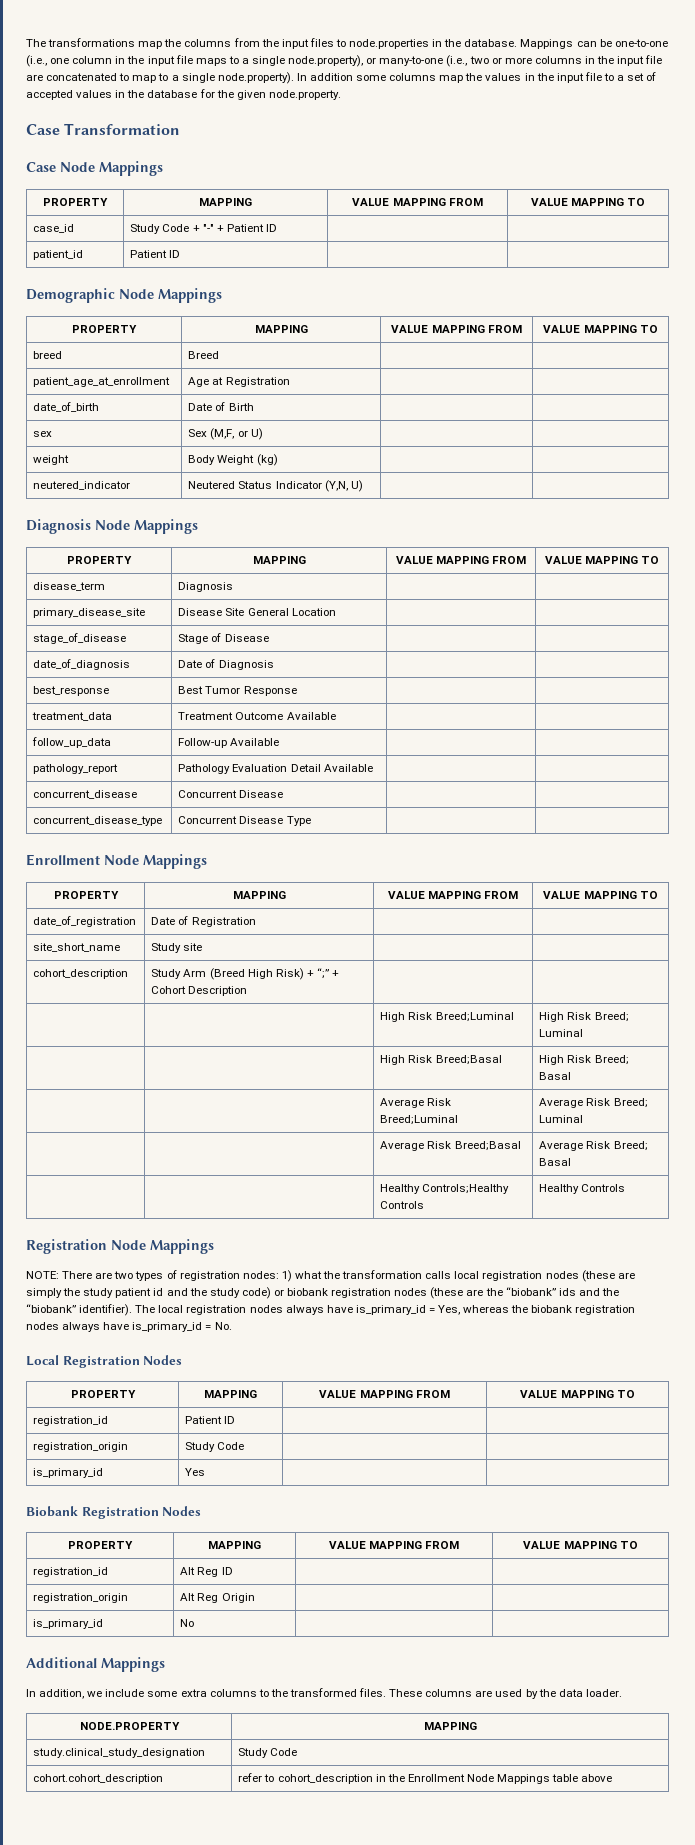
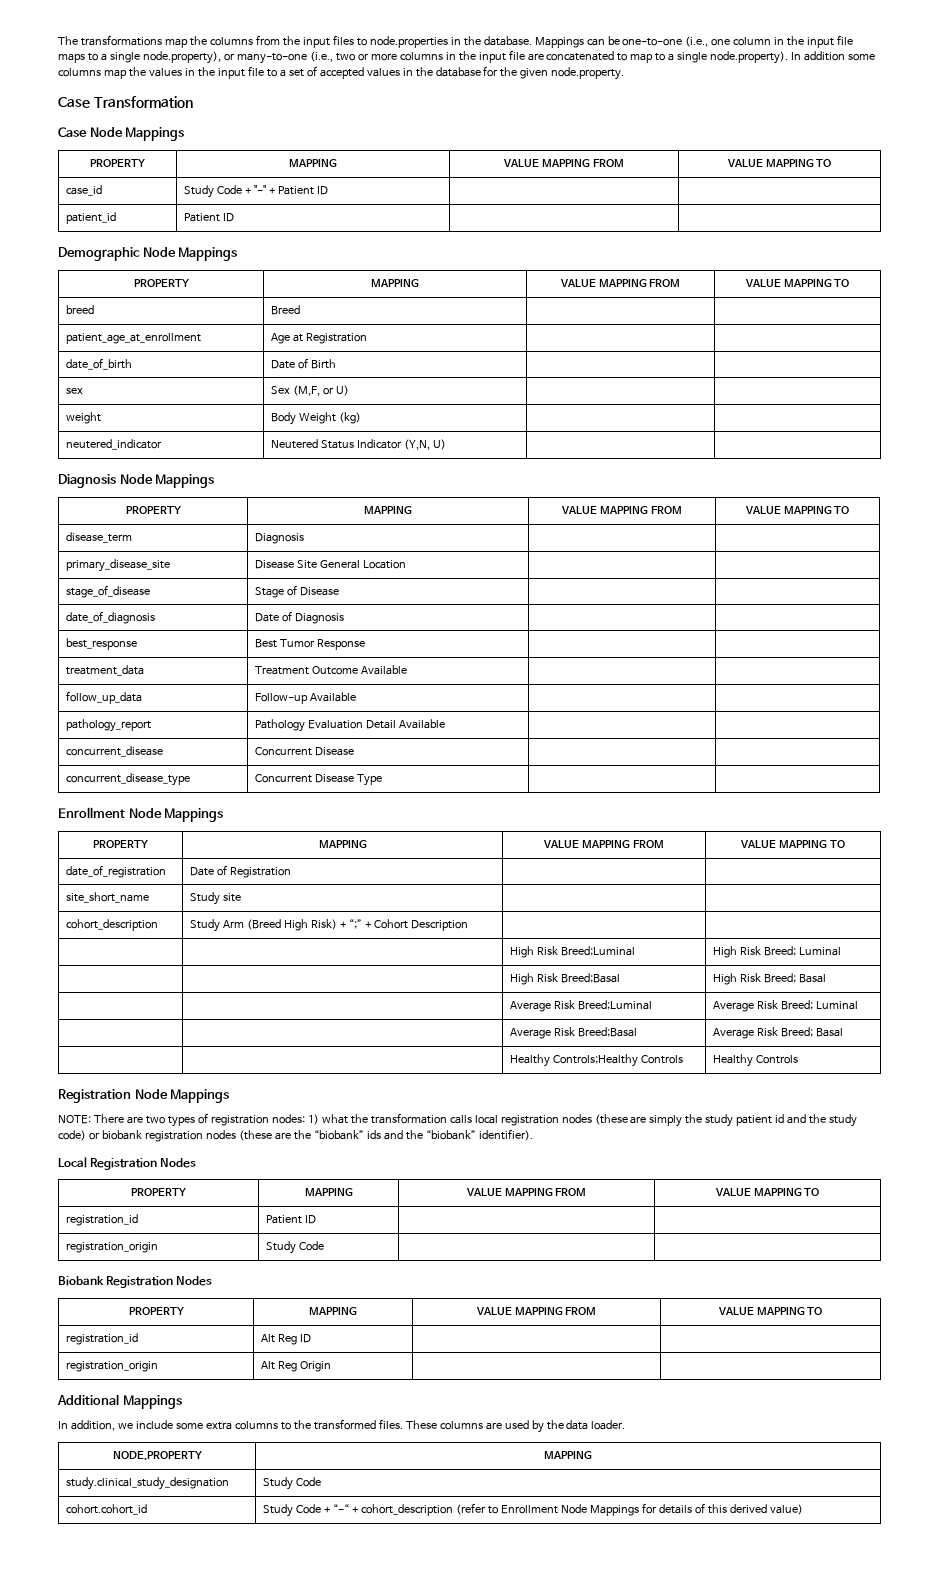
- The local registration nodes always have is_primary_id = Yes, whereas the biobank registration nodes always have is_primary_id = No.
- is_primary_id | Yes | |
- is_primary_id | No | |
- cohort.cohort_description | refer to cohort_description in the Enrollment Node Mappings table above
+ cohort.cohort_id | Study Code + “-“ + cohort_description (refer to Enrollment Node Mappings for details of this derived value)

